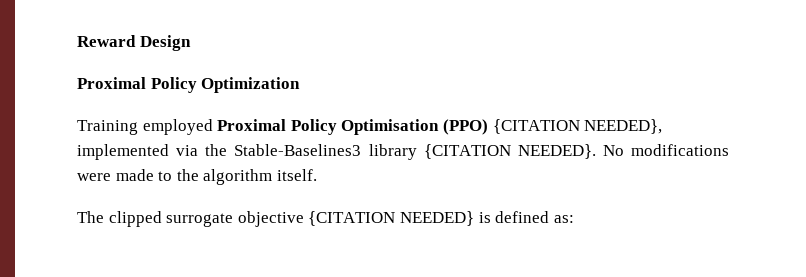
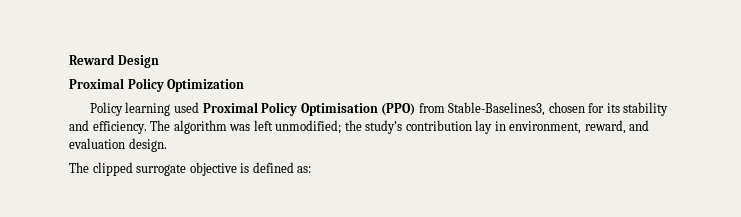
- Training employed Proximal Policy Optimisation (PPO) {CITATION NEEDED}, implemented via the Stable-Baselines3 library {CITATION NEEDED}. No modifications were made to the algorithm itself.
+ Policy learning used Proximal Policy Optimisation (PPO) from Stable-Baselines3, chosen for its stability and efficiency. The algorithm was left unmodified; the study’s contribution lay in environment, reward, and evaluation design.
- The clipped surrogate objective {CITATION NEEDED} is defined as:
+ The clipped surrogate objective is defined as:

